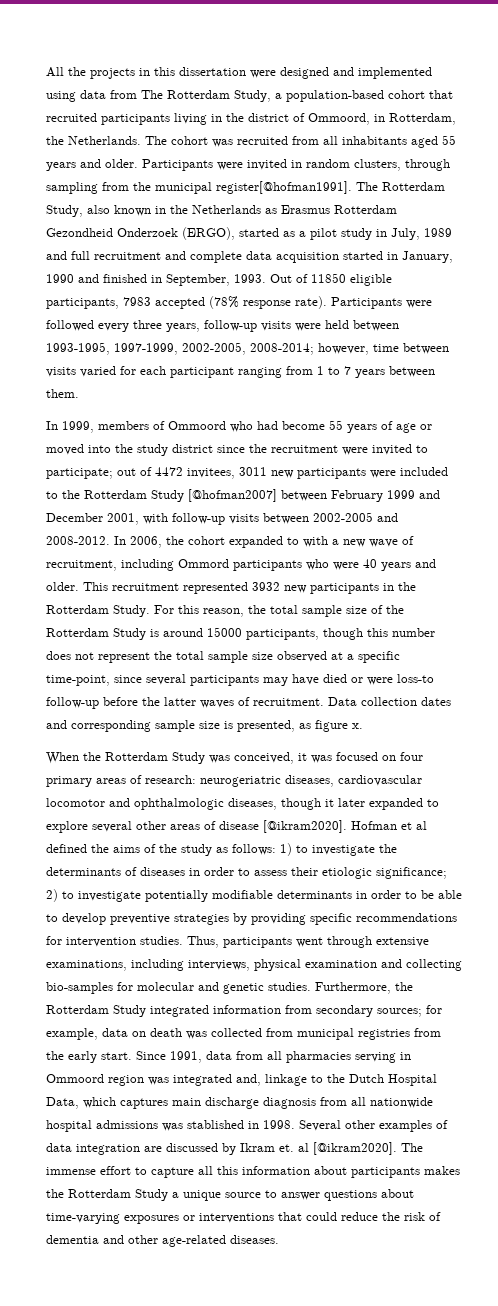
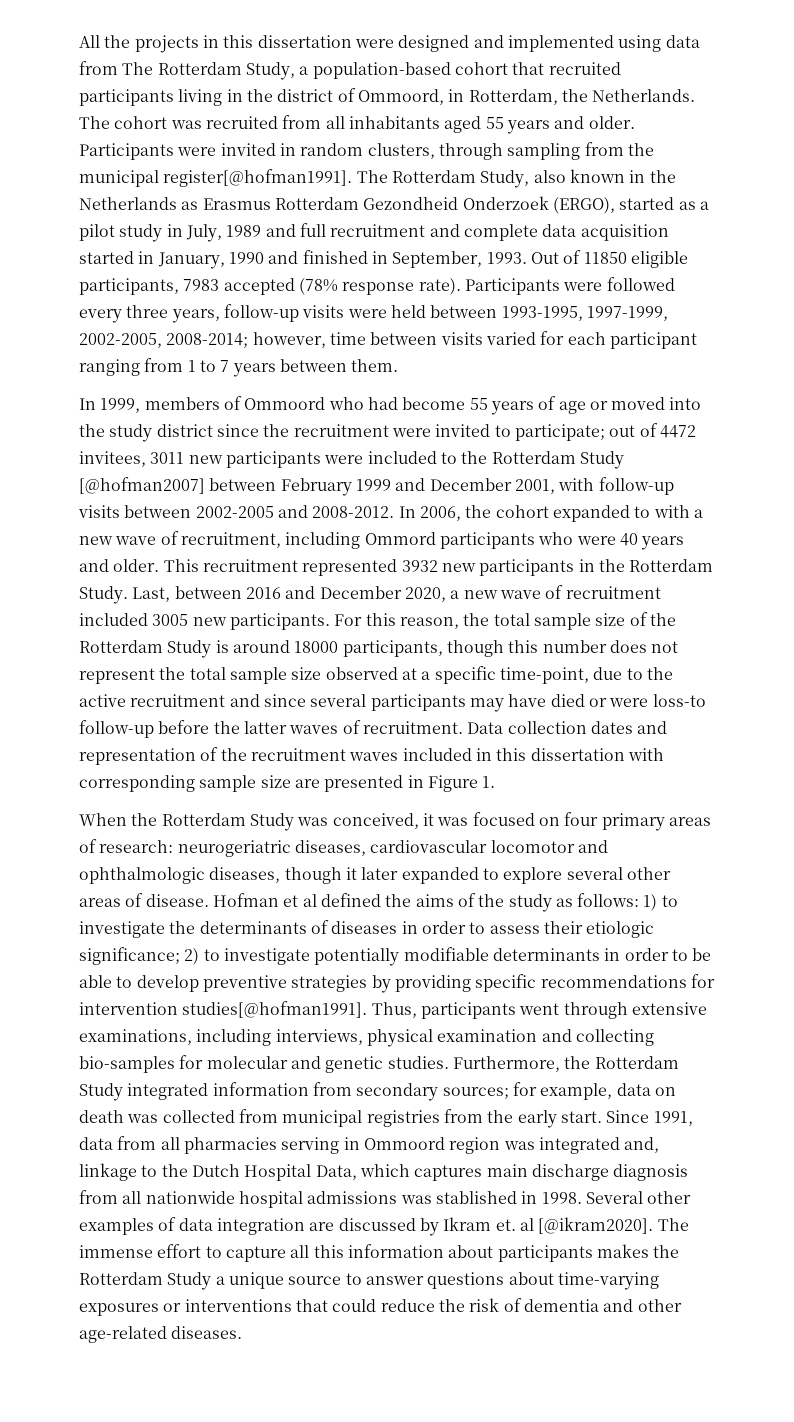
+ Last, between 2016 and December 2020, a new wave of recruitment included 3005 new participants.
- For this reason, the total sample size of the Rotterdam Study is around 15000 participants, though this number does not represent the total sample size observed at a specific time-point, since several participants may have died or were loss-to follow-up before the latter waves of recruitment.
+ For this reason, the total sample size of the Rotterdam Study is around 18000 participants, though this number does not represent the total sample size observed at a specific time-point, due to the active recruitment and since several participants may have died or were loss-to follow-up before the latter waves of recruitment.
- Data collection dates and corresponding sample size is presented, as figure x.
+ Data collection dates and representation of the recruitment waves included in this dissertation with corresponding sample size are presented in Figure 1.
- When the Rotterdam Study was conceived, it was focused on four primary areas of research: neurogeriatric diseases, cardiovascular locomotor and ophthalmologic diseases, though it later expanded to explore several other areas of disease [@ikram2020].
+ When the Rotterdam Study was conceived, it was focused on four primary areas of research: neurogeriatric diseases, cardiovascular locomotor and ophthalmologic diseases, though it later expanded to explore several other areas of disease.
- Hofman et al defined the aims of the study as follows: 1) to investigate the determinants of diseases in order to assess their etiologic significance; 2) to investigate potentially modifiable determinants in order to be able to develop preventive strategies by providing specific recommendations for intervention studies.
+ Hofman et al defined the aims of the study as follows: 1) to investigate the determinants of diseases in order to assess their etiologic significance; 2) to investigate potentially modifiable determinants in order to be able to develop preventive strategies by providing specific recommendations for intervention studies[@hofman1991].

